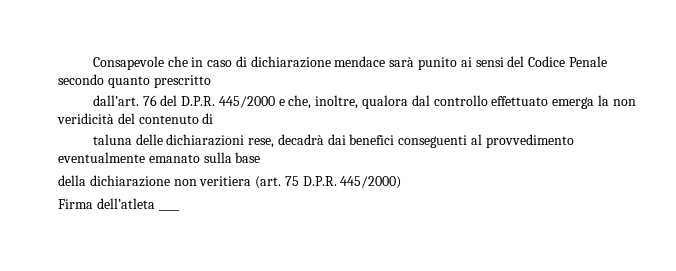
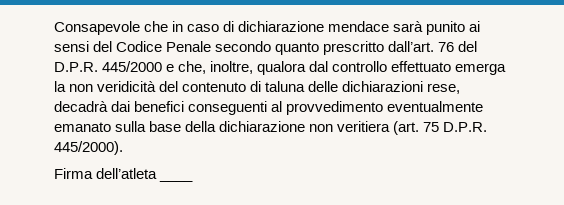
- Consapevole che in caso di dichiarazione mendace sarà punito ai sensi del Codice Penale secondo quanto prescritto
- dall’art.
+ Consapevole che in caso di dichiarazione mendace sarà punito ai sensi del Codice Penale secondo quanto prescritto dall’art.
- 76 del D.P.R. 445/2000 e che, inoltre, qualora dal controllo effettuato emerga la non veridicità del contenuto di
- taluna delle dichiarazioni rese, decadrà dai benefici conseguenti al provvedimento eventualmente emanato sulla base
- della dichiarazione non veritiera (art. 75 D.P.R. 445/2000)
+ 76 del D.P.R. 445/2000 e che, inoltre, qualora dal controllo effettuato emerga la non veridicità del contenuto di taluna delle dichiarazioni rese, decadrà dai benefici conseguenti al provvedimento eventualmente emanato sulla base della dichiarazione non veritiera (art. 75 D.P.R. 445/2000).

